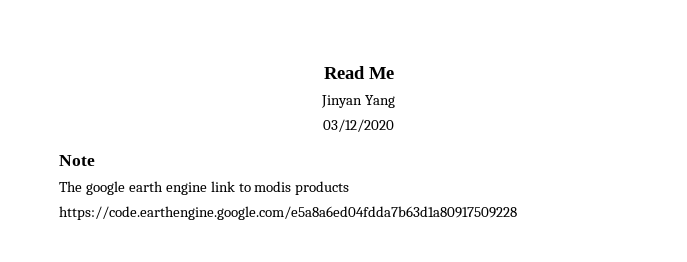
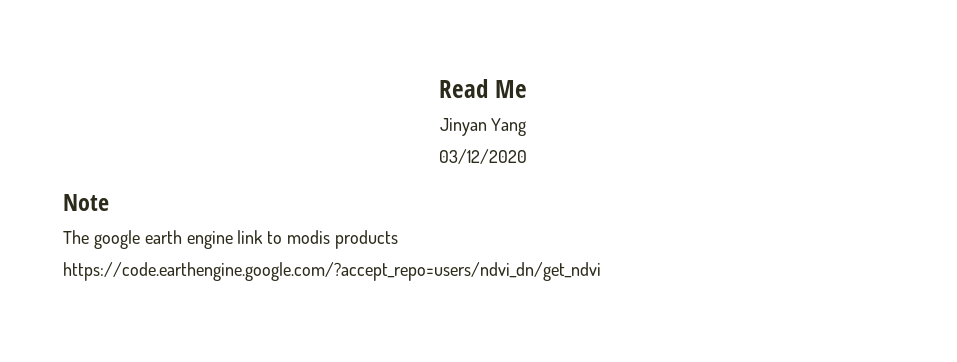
- https://code.earthengine.google.com/e5a8a6ed04fdda7b63d1a80917509228
+ https://code.earthengine.google.com/?accept_repo=users/ndvi_dn/get_ndvi

